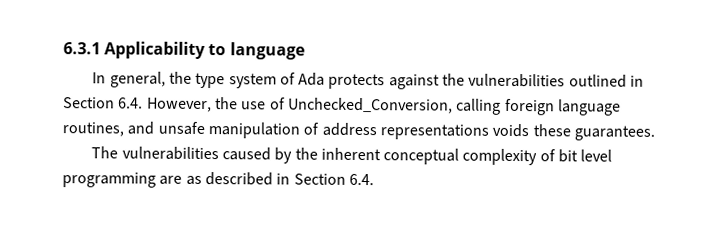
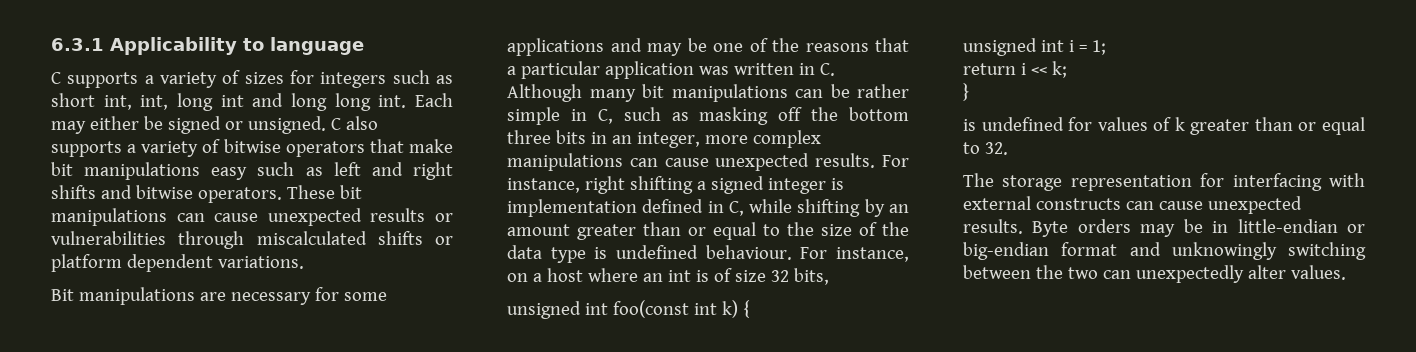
- In general, the type system of Ada protects against the vulnerabilities outlined in Section 6.4. However, the use of Unchecked_Conversion, calling foreign language routines, and unsafe manipulation of address representations voids these guarantees.
- The vulnerabilities caused by the inherent conceptual complexity of bit level programming are as described in Section 6.4.
+ C supports a variety of sizes for integers such as short int, int, long int and long long int. Each may either be signed or unsigned. C also supports a variety of bitwise operators that make bit manipulations easy such as left and right shifts and bitwise operators. These bit manipulations can cause unexpected results or vulnerabilities through miscalculated shifts or platform dependent variations.
+ Bit manipulations are necessary for some applications and may be one of the reasons that a particular application was written in C. Although many bit manipulations can be rather simple in C, such as masking off the bottom three bits in an integer, more complex manipulations can cause unexpected results. For instance, right shifting a signed integer is implementation defined in C, while shifting by an amount greater than or equal to the size of the data type is undefined behaviour. For instance, on a host where an int is of size 32 bits,
+ unsigned int foo(const int k) {
+ unsigned int i = 1;
+ return i << k;
+ }
+ is undefined for values of k greater than or equal to 32.
+ The storage representation for interfacing with external constructs can cause unexpected results. Byte orders may be in little-endian or big-endian format and unknowingly switching between the two can unexpectedly alter values.

